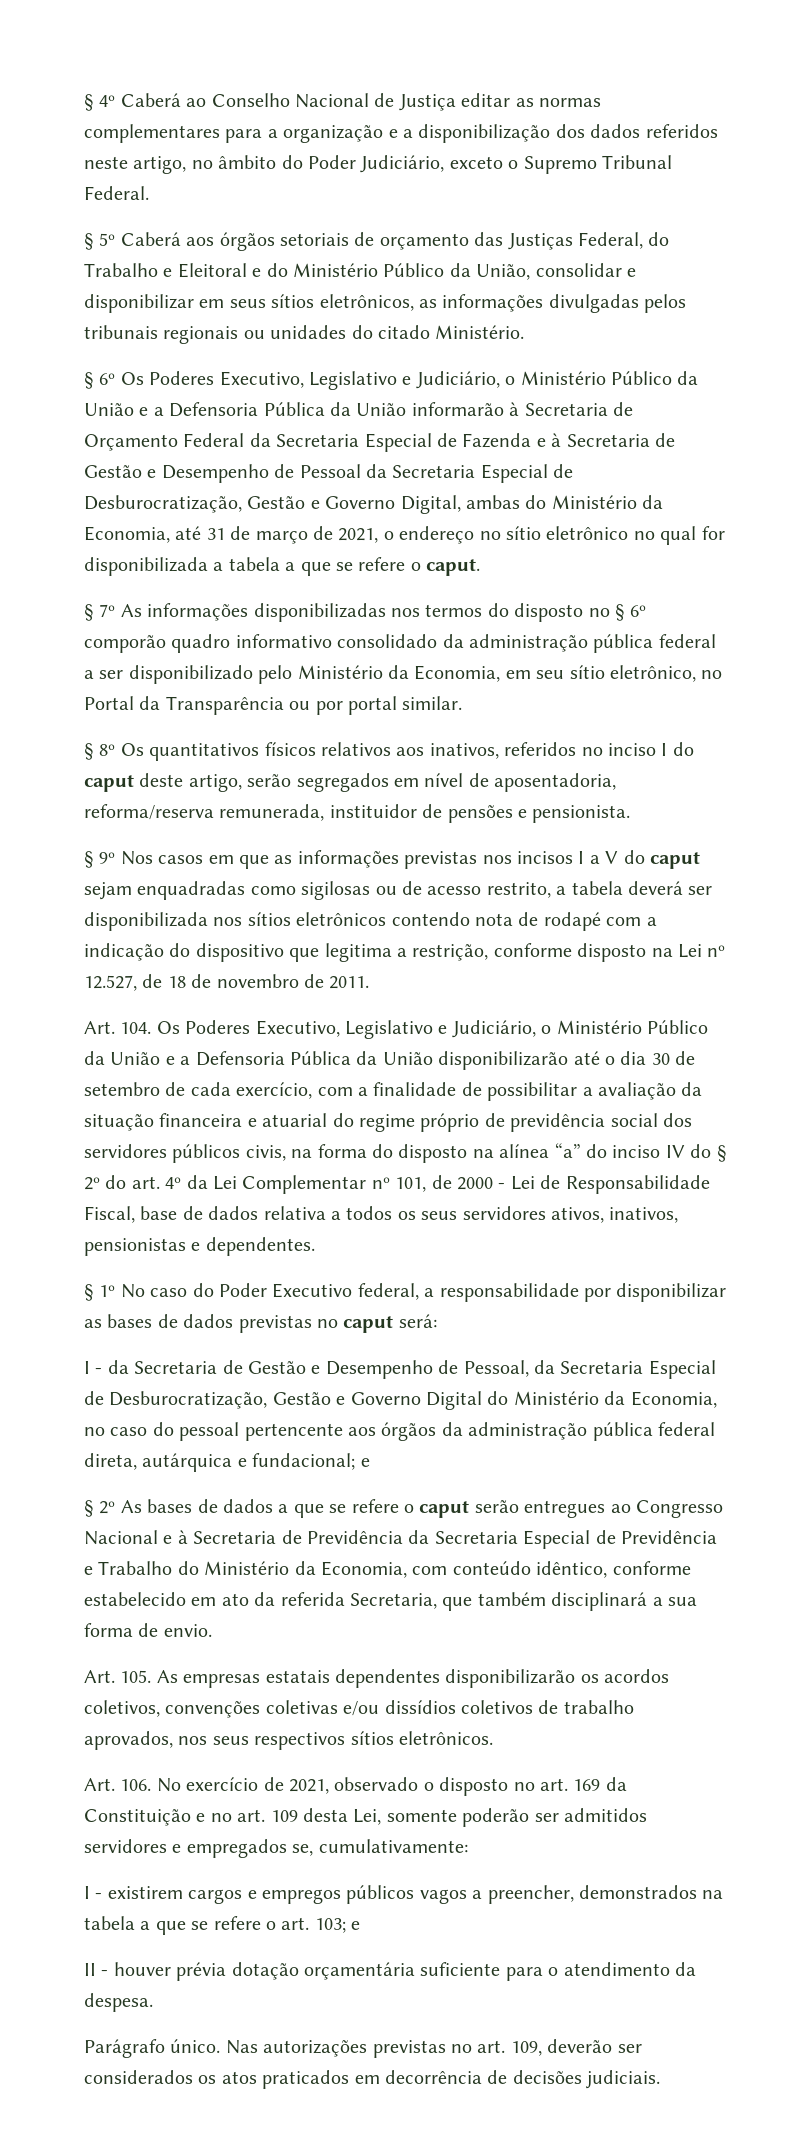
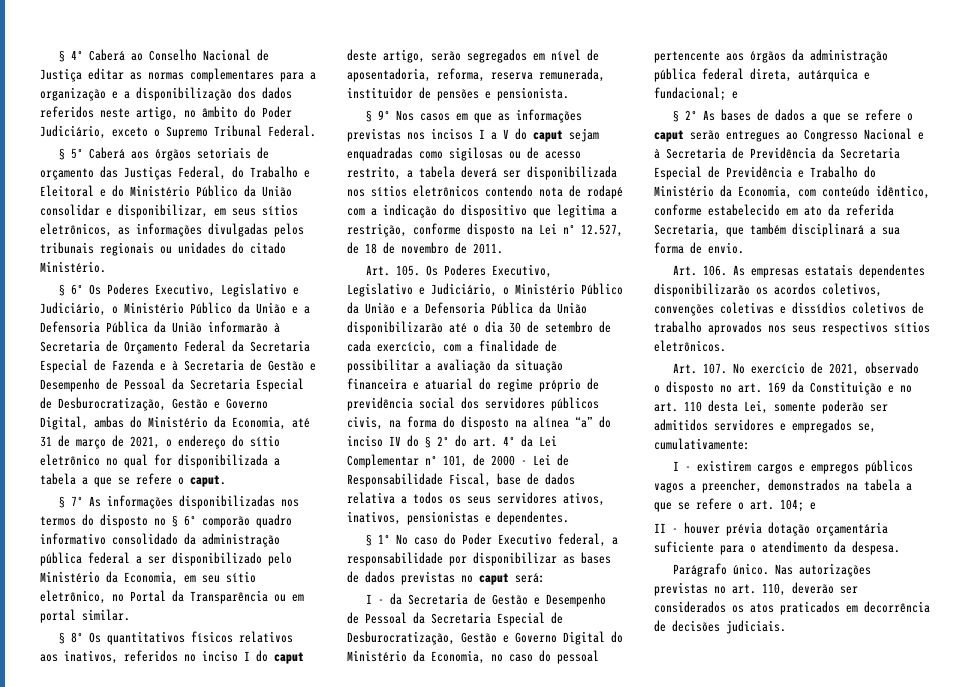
- § 5º Caberá aos órgãos setoriais de orçamento das Justiças Federal, do Trabalho e Eleitoral e do Ministério Público da União, consolidar e disponibilizar em seus sítios eletrônicos, as informações divulgadas pelos tribunais regionais ou unidades do citado Ministério.
+ § 5º Caberá aos órgãos setoriais de orçamento das Justiças Federal, do Trabalho e Eleitoral e do Ministério Público da União consolidar e disponibilizar, em seus sítios eletrônicos, as informações divulgadas pelos tribunais regionais ou unidades do citado Ministério.
- § 6º Os Poderes Executivo, Legislativo e Judiciário, o Ministério Público da União e a Defensoria Pública da União informarão à Secretaria de Orçamento Federal da Secretaria Especial de Fazenda e à Secretaria de Gestão e Desempenho de Pessoal da Secretaria Especial de Desburocratização, Gestão e Governo Digital, ambas do Ministério da Economia, até 31 de março de 2021, o endereço no sítio eletrônico no qual for disponibilizada a tabela a que se refere o caput.
+ § 6º Os Poderes Executivo, Legislativo e Judiciário, o Ministério Público da União e a Defensoria Pública da União informarão à Secretaria de Orçamento Federal da Secretaria Especial de Fazenda e à Secretaria de Gestão e Desempenho de Pessoal da Secretaria Especial de Desburocratização, Gestão e Governo Digital, ambas do Ministério da Economia, até 31 de março de 2021, o endereço do sítio eletrônico no qual for disponibilizada a tabela a que se refere o caput.
- § 7º As informações disponibilizadas nos termos do disposto no § 6º comporão quadro informativo consolidado da administração pública federal a ser disponibilizado pelo Ministério da Economia, em seu sítio eletrônico, no Portal da Transparência ou por portal similar.
+ § 7º As informações disponibilizadas nos termos do disposto no § 6º comporão quadro informativo consolidado da administração pública federal a ser disponibilizado pelo Ministério da Economia, em seu sítio eletrônico, no Portal da Transparência ou em portal similar.
- § 8º Os quantitativos físicos relativos aos inativos, referidos no inciso I do caput deste artigo, serão segregados em nível de aposentadoria, reforma/reserva remunerada, instituidor de pensões e pensionista.
+ § 8º Os quantitativos físicos relativos aos inativos, referidos no inciso I do caput deste artigo, serão segregados em nível de aposentadoria, reforma, reserva remunerada, instituidor de pensões e pensionista.
- Art. 104. Os Poderes Executivo, Legislativo e Judiciário, o Ministério Público da União e a Defensoria Pública da União disponibilizarão até o dia 30 de setembro de cada exercício, com a finalidade de possibilitar a avaliação da situação financeira e atuarial do regime próprio de previdência social dos servidores públicos civis, na forma do disposto na alínea “a” do inciso IV do § 2º do art. 4º da Lei Complementar nº 101, de 2000 - Lei de Responsabilidade Fiscal, base de dados relativa a todos os seus servidores ativos, inativos, pensionistas e dependentes.
+ Art. 105. Os Poderes Executivo, Legislativo e Judiciário, o Ministério Público da União e a Defensoria Pública da União disponibilizarão até o dia 30 de setembro de cada exercício, com a finalidade de possibilitar a avaliação da situação financeira e atuarial do regime próprio de previdência social dos servidores públicos civis, na forma do disposto na alínea “a” do inciso IV do § 2º do art. 4º da Lei Complementar nº 101, de 2000 - Lei de Responsabilidade Fiscal, base de dados relativa a todos os seus servidores ativos, inativos, pensionistas e dependentes.
- I - da Secretaria de Gestão e Desempenho de Pessoal, da Secretaria Especial de Desburocratização, Gestão e Governo Digital do Ministério da Economia, no caso do pessoal pertencente aos órgãos da administração pública federal direta, autárquica e fundacional; e
+ I - da Secretaria de Gestão e Desempenho de Pessoal da Secretaria Especial de Desburocratização, Gestão e Governo Digital do Ministério da Economia, no caso do pessoal pertencente aos órgãos da administração pública federal direta, autárquica e fundacional; e
- Art. 105. As empresas estatais dependentes disponibilizarão os acordos coletivos, convenções coletivas e/ou dissídios coletivos de trabalho aprovados, nos seus respectivos sítios eletrônicos.
+ Art. 106. As empresas estatais dependentes disponibilizarão os acordos coletivos, convenções coletivas e dissídios coletivos de trabalho aprovados nos seus respectivos sítios eletrônicos.
- Art. 106. No exercício de 2021, observado o disposto no art. 169 da Constituição e no art. 109 desta Lei, somente poderão ser admitidos servidores e empregados se, cumulativamente:
+ Art. 107. No exercício de 2021, observado o disposto no art. 169 da Constituição e no art. 110 desta Lei, somente poderão ser admitidos servidores e empregados se, cumulativamente:
- I - existirem cargos e empregos públicos vagos a preencher, demonstrados na tabela a que se refere o art. 103; e
+ I - existirem cargos e empregos públicos vagos a preencher, demonstrados na tabela a que se refere o art. 104; e
- Nas autorizações previstas no art. 109, deverão ser considerados os atos praticados em decorrência de decisões judiciais.
+ Nas autorizações previstas no art. 110, deverão ser considerados os atos praticados em decorrência de decisões judiciais.

